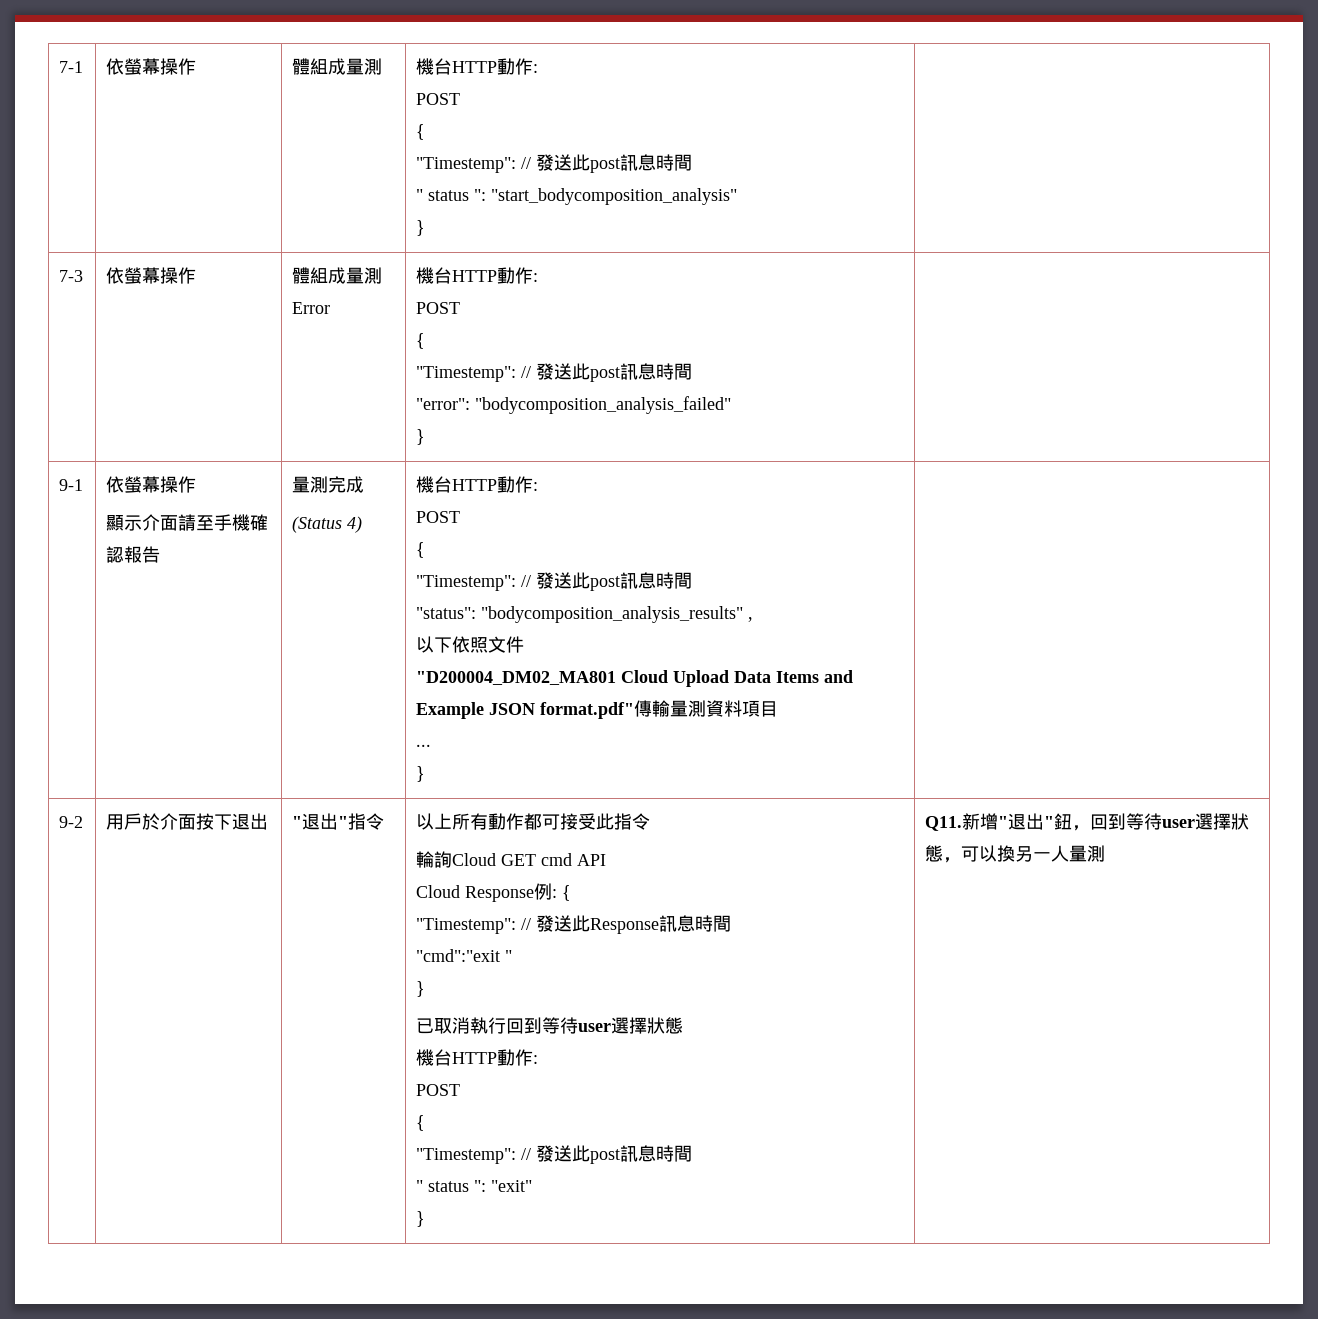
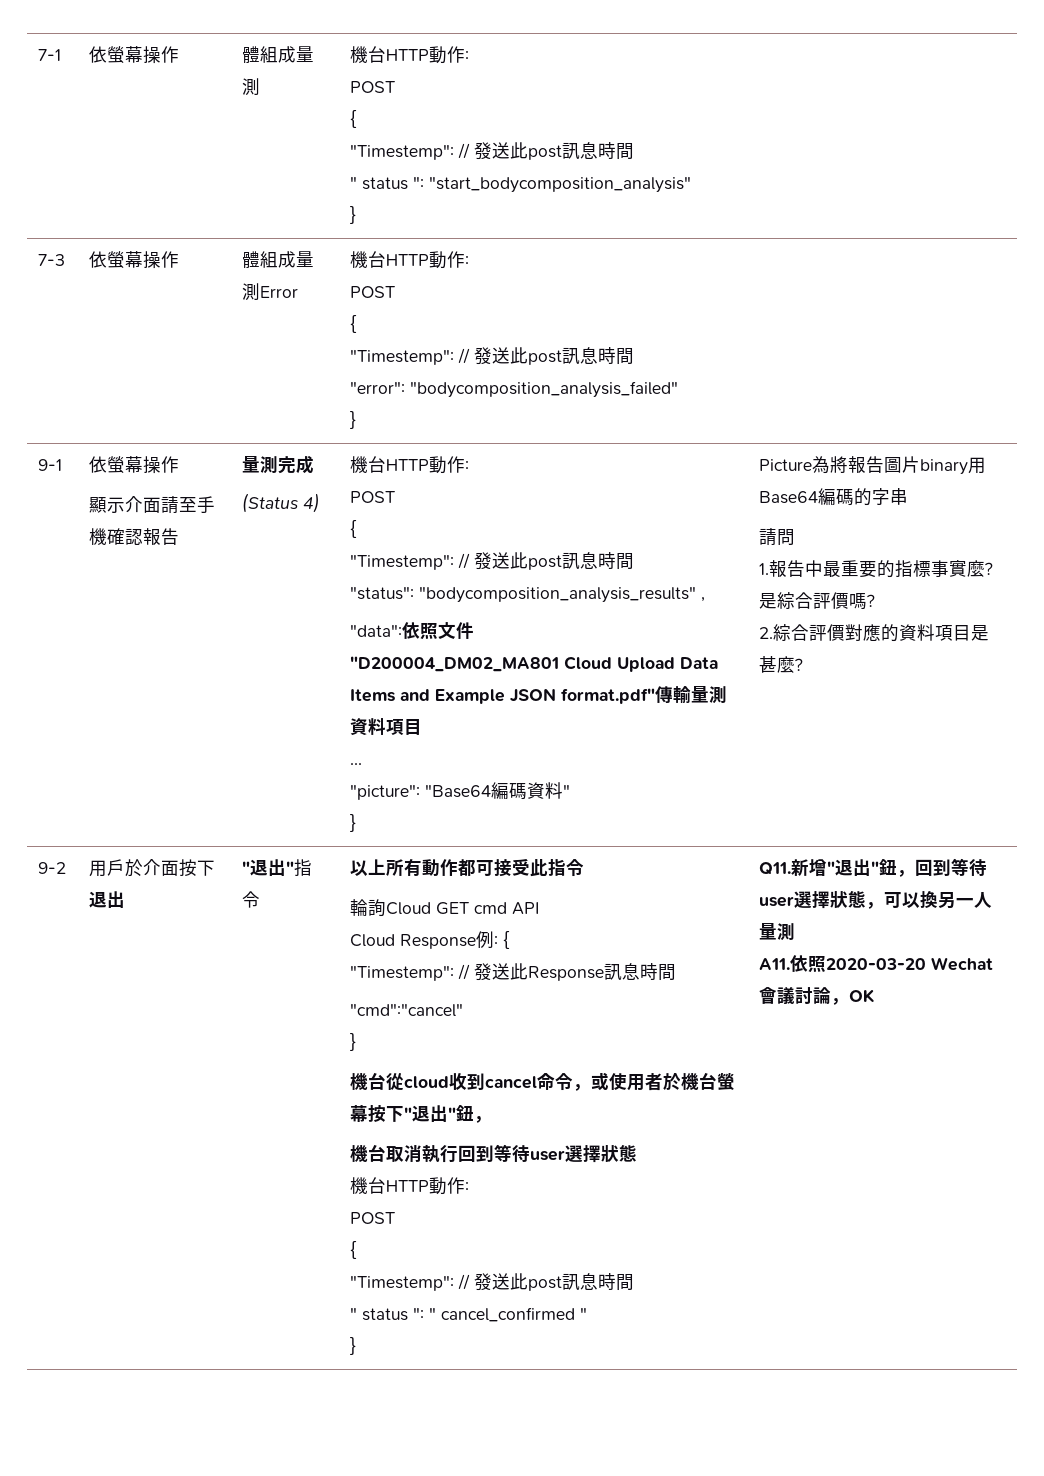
- 以下依照文件
+ "data":依照文件
  ...
- }
+ "picture": "Base64編碼資料"
+ } | Picture為將報告圖片binary用Base64編碼的字串
+ 請問
+ 1.報告中最重要的指標事實麼?是綜合評價嗎?
+ 2.綜合評價對應的資料項目是甚麼?
- "cmd":"exit "
+ "cmd":"cancel"
- 已取消執行回到等待user選擇狀態
+ 機台從cloud收到cancel命令，或使用者於機台螢幕按下"退出"鈕，
+ 機台取消執行回到等待user選擇狀態
- " status ": "exit"
+ " status ": " cancel_confirmed "
+ A11.依照2020-03-20 Wechat會議討論，OK

